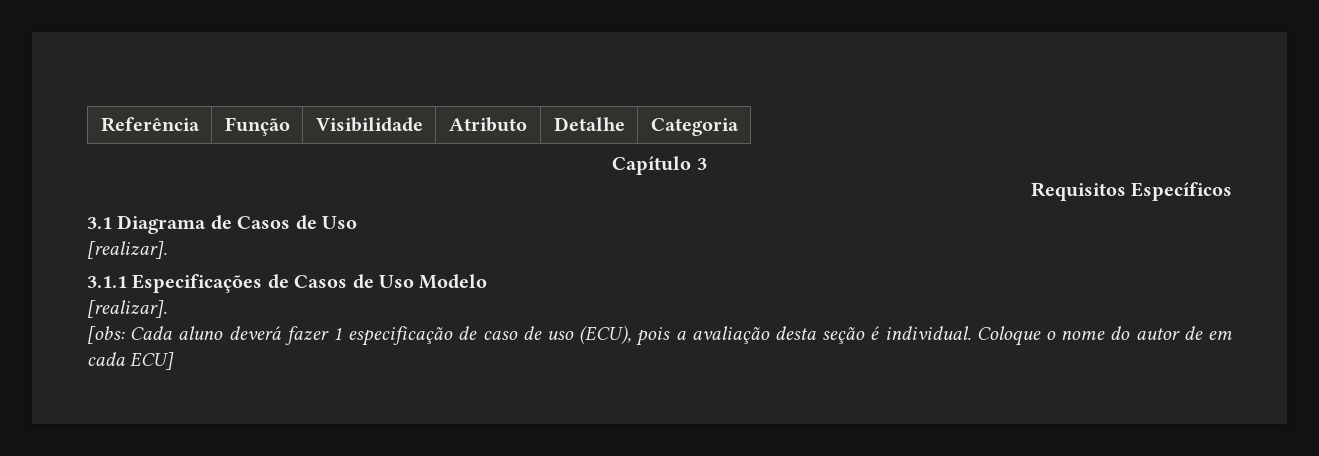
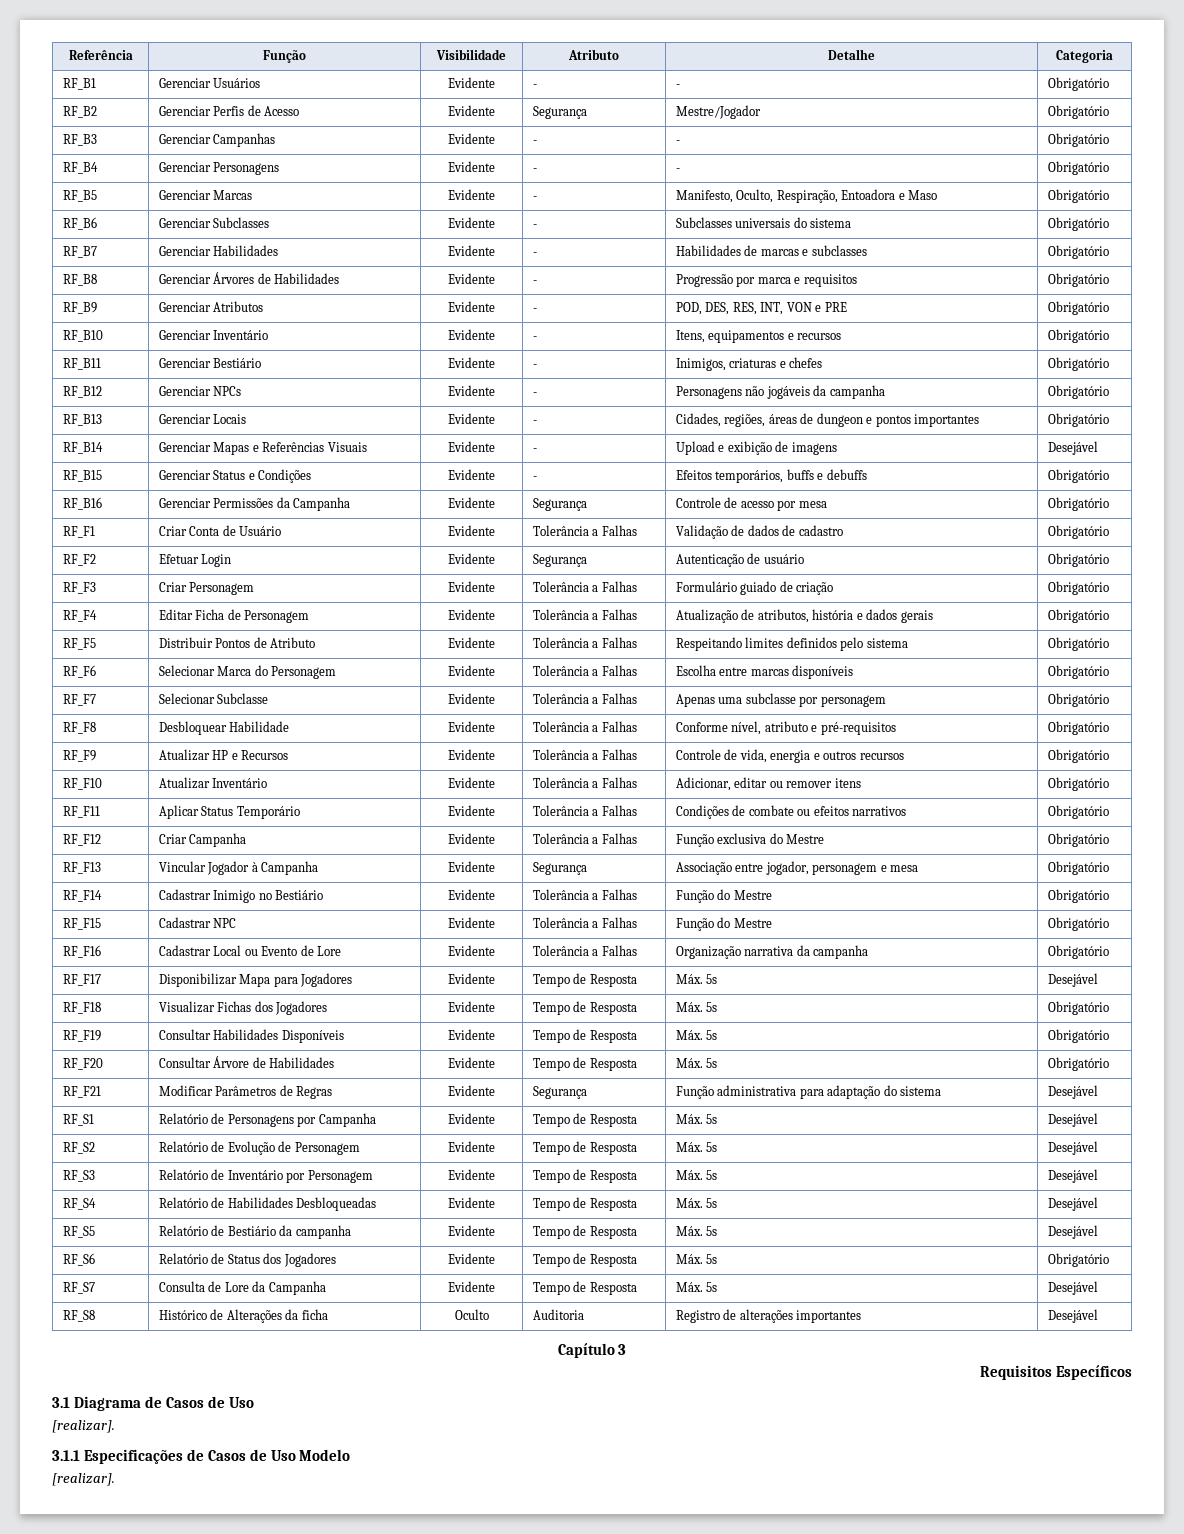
+ RF_B1 | Gerenciar Usuários | Evidente | - | - | Obrigatório
+ RF_B2 | Gerenciar Perfis de Acesso | Evidente | Segurança | Mestre/Jogador | Obrigatório
+ RF_B3 | Gerenciar Campanhas | Evidente | - | - | Obrigatório
+ RF_B4 | Gerenciar Personagens | Evidente | - | - | Obrigatório
+ RF_B5 | Gerenciar Marcas | Evidente | - | Manifesto, Oculto, Respiração, Entoadora e Maso | Obrigatório
+ RF_B6 | Gerenciar Subclasses | Evidente | - | Subclasses universais do sistema | Obrigatório
+ RF_B7 | Gerenciar Habilidades | Evidente | - | Habilidades de marcas e subclasses | Obrigatório
+ RF_B8 | Gerenciar Árvores de Habilidades | Evidente | - | Progressão por marca e requisitos | Obrigatório
+ RF_B9 | Gerenciar Atributos | Evidente | - | POD, DES, RES, INT, VON e PRE | Obrigatório
+ RF_B10 | Gerenciar Inventário | Evidente | - | Itens, equipamentos e recursos | Obrigatório
+ RF_B11 | Gerenciar Bestiário | Evidente | - | Inimigos, criaturas e chefes | Obrigatório
+ RF_B12 | Gerenciar NPCs | Evidente | - | Personagens não jogáveis da campanha | Obrigatório
+ RF_B13 | Gerenciar Locais | Evidente | - | Cidades, regiões, áreas de dungeon e pontos importantes | Obrigatório
+ RF_B14 | Gerenciar Mapas e Referências Visuais | Evidente | - | Upload e exibição de imagens | Desejável
+ RF_B15 | Gerenciar Status e Condições | Evidente | - | Efeitos temporários, buffs e debuffs | Obrigatório
+ RF_B16 | Gerenciar Permissões da Campanha | Evidente | Segurança | Controle de acesso por mesa | Obrigatório
+ RF_F1 | Criar Conta de Usuário | Evidente | Tolerância a Falhas | Validação de dados de cadastro | Obrigatório
+ RF_F2 | Efetuar Login | Evidente | Segurança | Autenticação de usuário | Obrigatório
+ RF_F3 | Criar Personagem | Evidente | Tolerância a Falhas | Formulário guiado de criação | Obrigatório
+ RF_F4 | Editar Ficha de Personagem | Evidente | Tolerância a Falhas | Atualização de atributos, história e dados gerais | Obrigatório
+ RF_F5 | Distribuir Pontos de Atributo | Evidente | Tolerância a Falhas | Respeitando limites definidos pelo sistema | Obrigatório
+ RF_F6 | Selecionar Marca do Personagem | Evidente | Tolerância a Falhas | Escolha entre marcas disponíveis | Obrigatório
+ RF_F7 | Selecionar Subclasse | Evidente | Tolerância a Falhas | Apenas uma subclasse por personagem | Obrigatório
+ RF_F8 | Desbloquear Habilidade | Evidente | Tolerância a Falhas | Conforme nível, atributo e pré-requisitos | Obrigatório
+ RF_F9 | Atualizar HP e Recursos | Evidente | Tolerância a Falhas | Controle de vida, energia e outros recursos | Obrigatório
+ RF_F10 | Atualizar Inventário | Evidente | Tolerância a Falhas | Adicionar, editar ou remover itens | Obrigatório
+ RF_F11 | Aplicar Status Temporário | Evidente | Tolerância a Falhas | Condições de combate ou efeitos narrativos | Obrigatório
+ RF_F12 | Criar Campanha | Evidente | Tolerância a Falhas | Função exclusiva do Mestre | Obrigatório
+ RF_F13 | Vincular Jogador à Campanha | Evidente | Segurança | Associação entre jogador, personagem e mesa | Obrigatório
+ RF_F14 | Cadastrar Inimigo no Bestiário | Evidente | Tolerância a Falhas | Função do Mestre | Obrigatório
+ RF_F15 | Cadastrar NPC | Evidente | Tolerância a Falhas | Função do Mestre | Obrigatório
+ RF_F16 | Cadastrar Local ou Evento de Lore | Evidente | Tolerância a Falhas | Organização narrativa da campanha | Obrigatório
+ RF_F17 | Disponibilizar Mapa para Jogadores | Evidente | Tempo de Resposta | Máx. 5s | Desejável
+ RF_F18 | Visualizar Fichas dos Jogadores | Evidente | Tempo de Resposta | Máx. 5s | Obrigatório
+ RF_F19 | Consultar Habilidades Disponíveis | Evidente | Tempo de Resposta | Máx. 5s | Obrigatório
+ RF_F20 | Consultar Árvore de Habilidades | Evidente | Tempo de Resposta | Máx. 5s | Obrigatório
+ RF_F21 | Modificar Parâmetros de Regras | Evidente | Segurança | Função administrativa para adaptação do sistema | Desejável
+ RF_S1 | Relatório de Personagens por Campanha | Evidente | Tempo de Resposta | Máx. 5s | Desejável
+ RF_S2 | Relatório de Evolução de Personagem | Evidente | Tempo de Resposta | Máx. 5s | Desejável
+ RF_S3 | Relatório de Inventário por Personagem | Evidente | Tempo de Resposta | Máx. 5s | Desejável
+ RF_S4 | Relatório de Habilidades Desbloqueadas | Evidente | Tempo de Resposta | Máx. 5s | Desejável
+ RF_S5 | Relatório de Bestiário da campanha | Evidente | Tempo de Resposta | Máx. 5s | Desejável
+ RF_S6 | Relatório de Status dos Jogadores | Evidente | Tempo de Resposta | Máx. 5s | Obrigatório
+ RF_S7 | Consulta de Lore da Campanha | Evidente | Tempo de Resposta | Máx. 5s | Desejável
+ RF_S8 | Histórico de Alterações da ficha | Oculto | Auditoria | Registro de alterações importantes | Desejável
- [obs: Cada aluno deverá fazer 1 especificação de caso de uso (ECU), pois a avaliação desta seção é individual. Coloque o nome do autor de em cada ECU]

